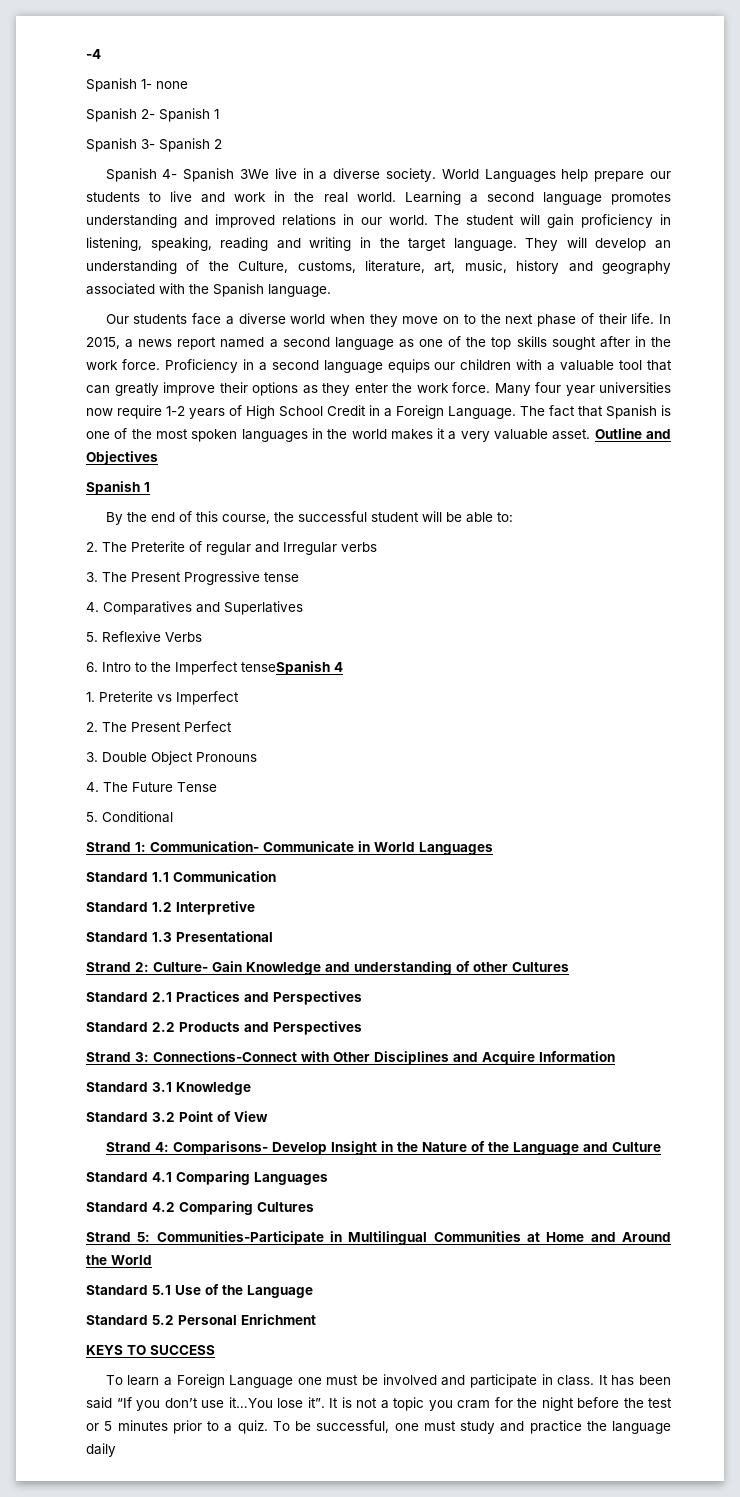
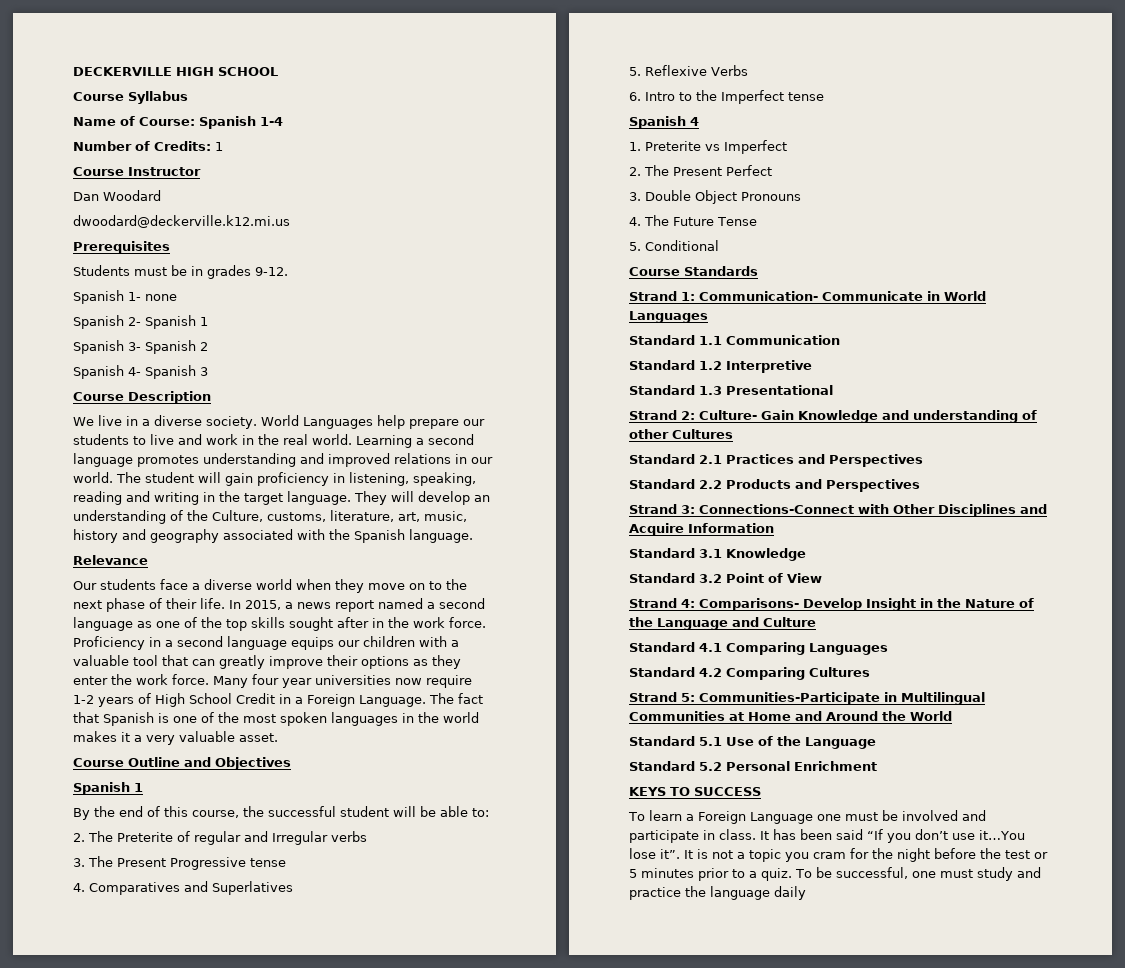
- -4
+ DECKERVILLE HIGH SCHOOL
+ Course Syllabus
+ Name of Course: Spanish 1-4
+ Number of Credits: 1
+ Course Instructor
+ Dan Woodard
+ dwoodard@deckerville.k12.mi.us
+ Prerequisites
+ Students must be in grades 9-12.
- Spanish 4- Spanish 3We live in a diverse society.
+ Spanish 4- Spanish 3
+ Course Description
+ We live in a diverse society.
+ Relevance
- The fact that Spanish is one of the most spoken languages in the world makes it a very valuable asset. Outline and Objectives
+ The fact that Spanish is one of the most spoken languages in the world makes it a very valuable asset.
+ Course Outline and Objectives
- 6. Intro to the Imperfect tenseSpanish 4
+ 6. Intro to the Imperfect tense
+ Spanish 4
+ Course Standards

